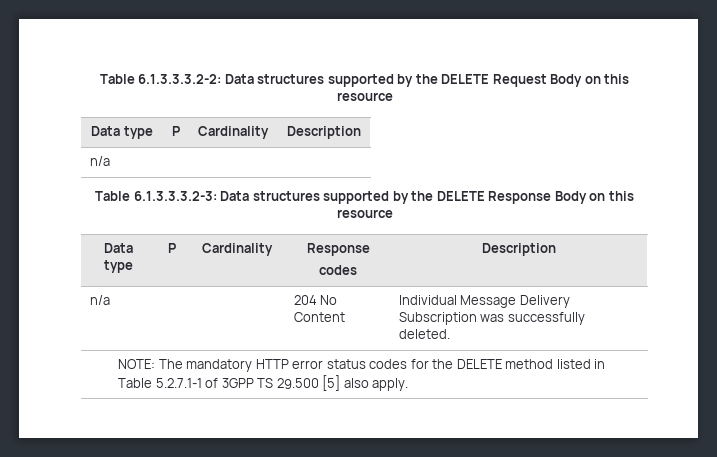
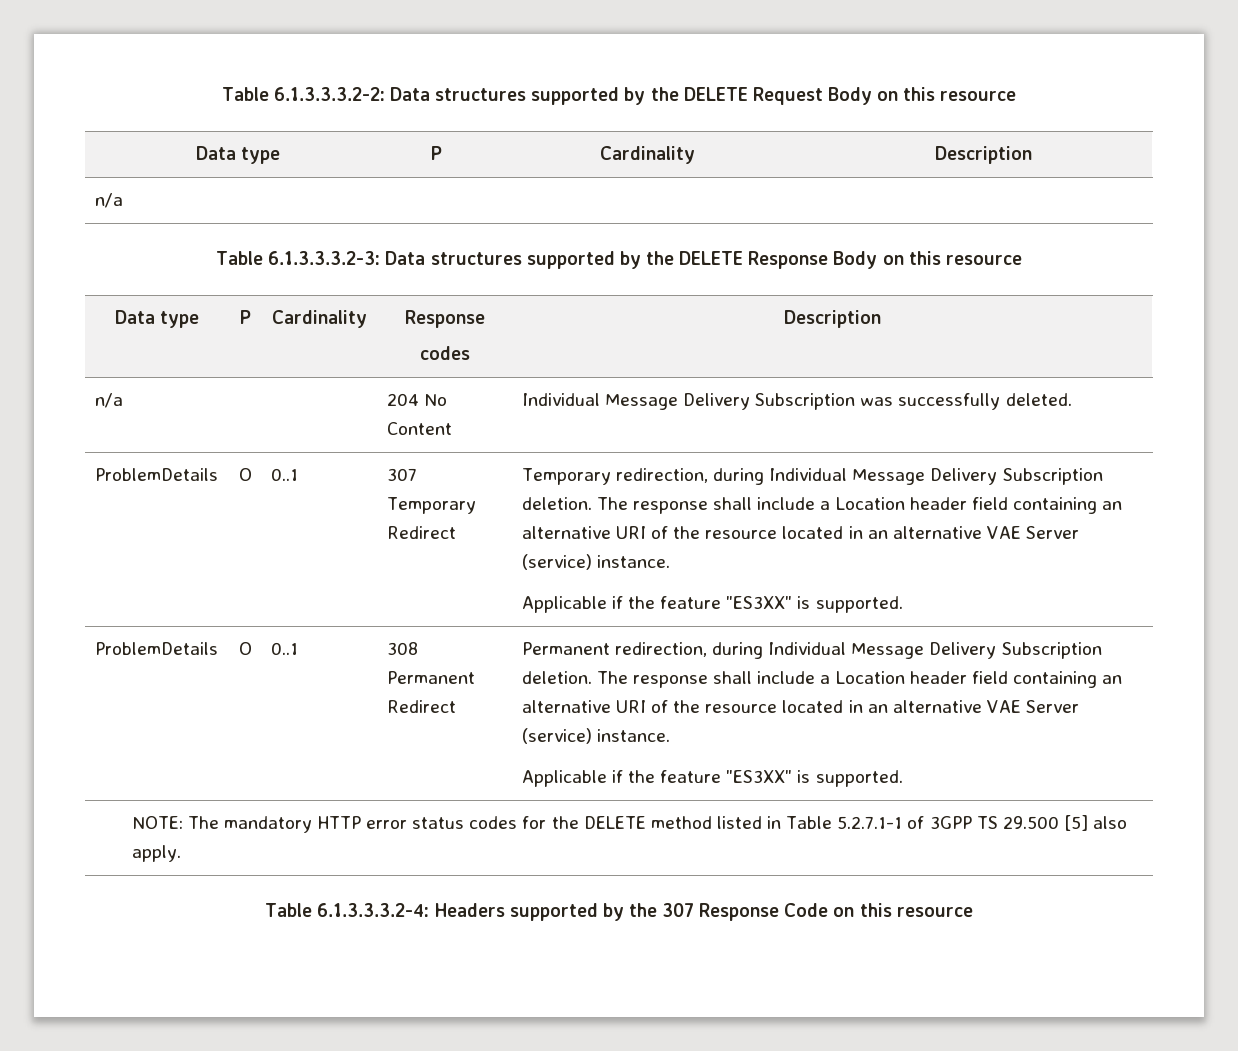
+ ProblemDetails | O | 0..1 | 307 Temporary Redirect | Temporary redirection, during Individual Message Delivery Subscription deletion. The response shall include a Location header field containing an alternative URI of the resource located in an alternative VAE Server (service) instance.
+ Applicable if the feature "ES3XX" is supported.
+ ProblemDetails | O | 0..1 | 308 Permanent Redirect | Permanent redirection, during Individual Message Delivery Subscription deletion. The response shall include a Location header field containing an alternative URI of the resource located in an alternative VAE Server (service) instance.
+ Applicable if the feature "ES3XX" is supported.
+ Table 6.1.3.3.3.2-4: Headers supported by the 307 Response Code on this resource

